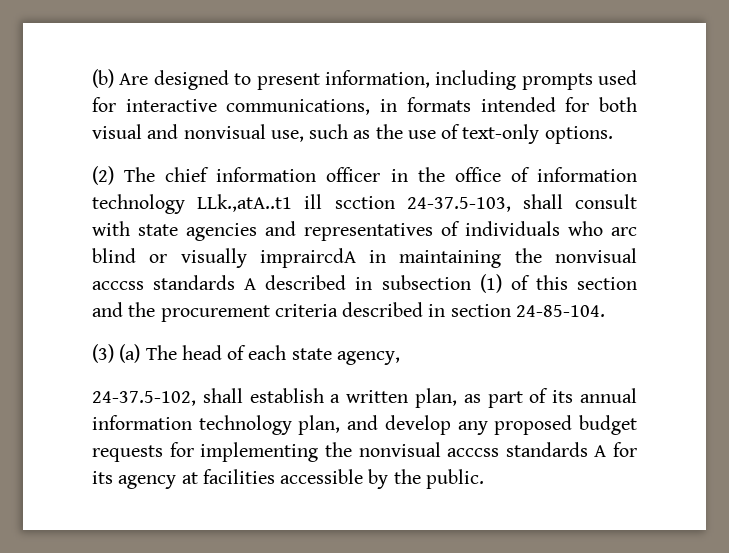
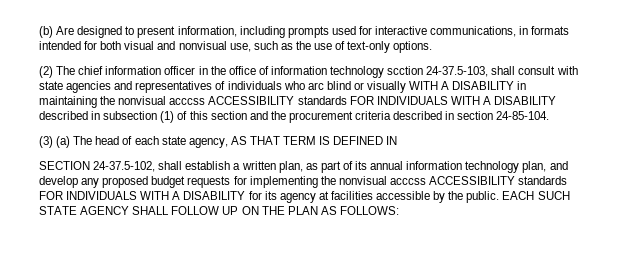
- (2) The chief information officer in the office of information technology LLk.,atA..t1 ill scction 24-37.5-103, shall consult with state agencies and representatives of individuals who arc blind or visually impraircdA in maintaining the nonvisual acccss standards A described in subsection (1) of this section and the procurement criteria described in section 24-85-104.
+ (2) The chief information officer in the office of information technology scction 24-37.5-103, shall consult with state agencies and representatives of individuals who arc blind or visually WITH A DISABILITY in maintaining the nonvisual acccss ACCESSIBILITY standards FOR INDIVIDUALS WITH A DISABILITY described in subsection (1) of this section and the procurement criteria described in section 24-85-104.
- (3) (a) The head of each state agency,
- 24-37.5-102, shall establish a written plan, as part of its annual information technology plan, and develop any proposed budget requests for implementing the nonvisual acccss standards A for its agency at facilities accessible by the public.
+ (3) (a) The head of each state agency, AS THAT TERM IS DEFINED IN
+ SECTION 24-37.5-102, shall establish a written plan, as part of its annual information technology plan, and develop any proposed budget requests for implementing the nonvisual acccss ACCESSIBILITY standards FOR INDIVIDUALS WITH A DISABILITY for its agency at facilities accessible by the public.
+ EACH SUCH STATE AGENCY SHALL FOLLOW UP ON THE PLAN AS FOLLOWS:

